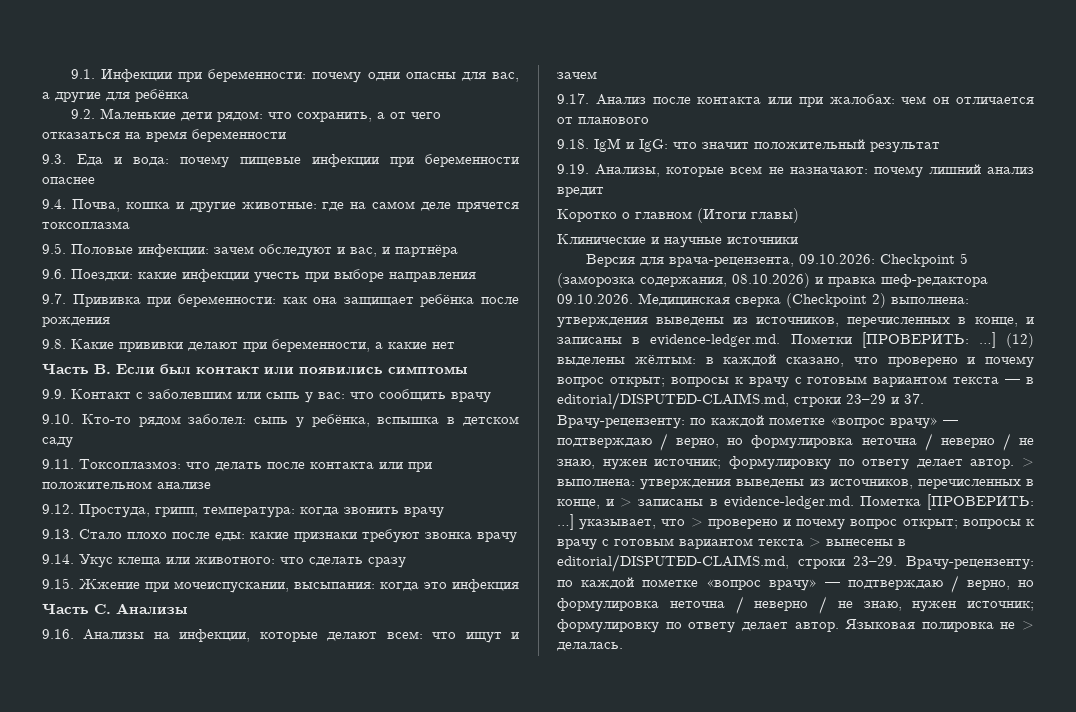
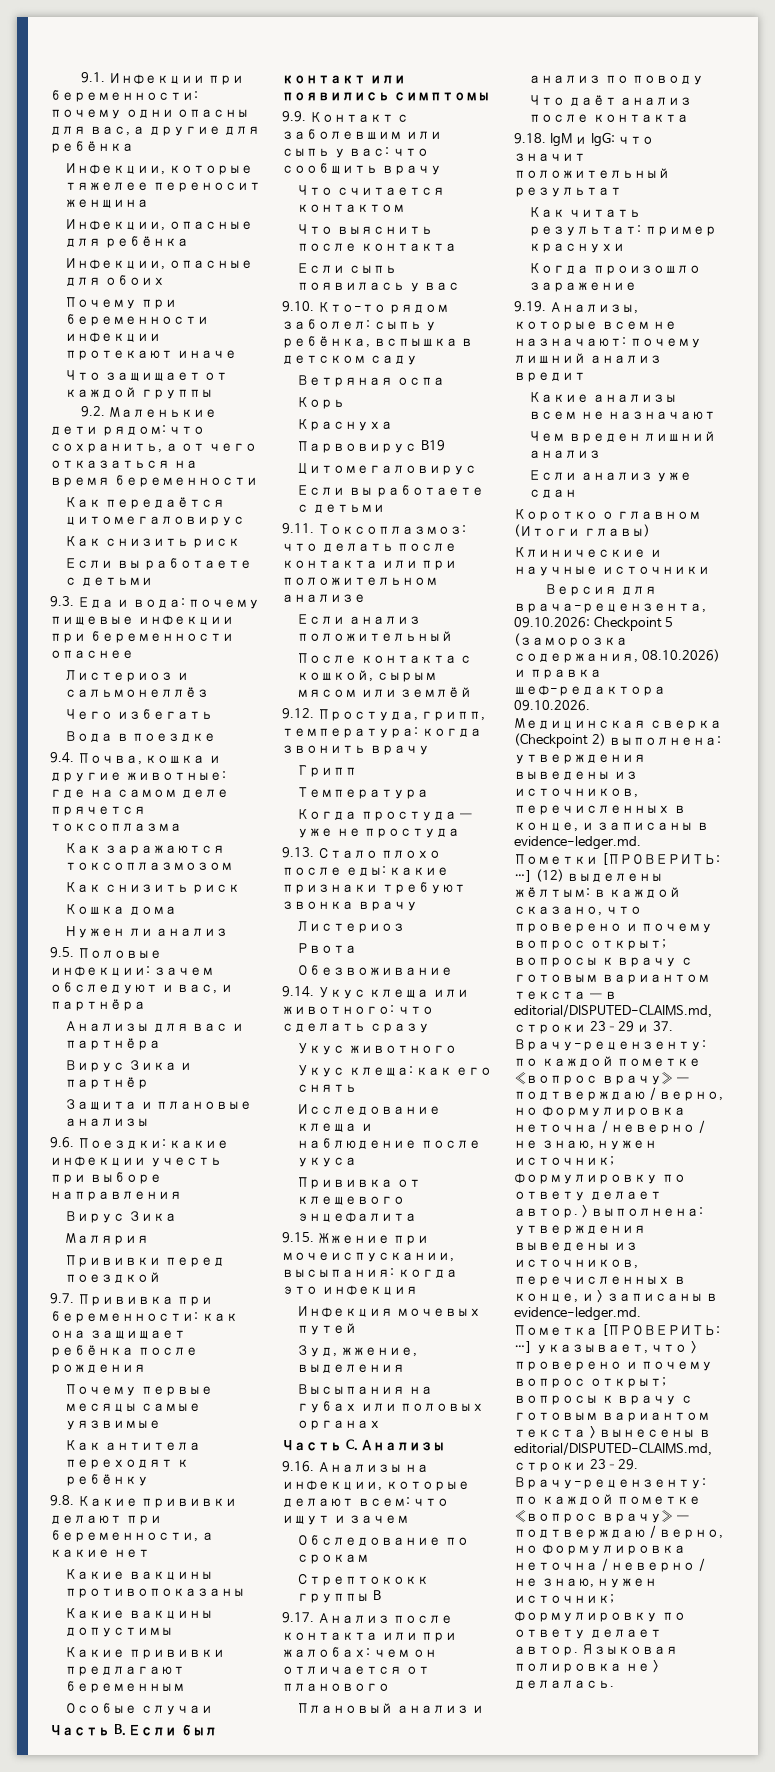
+ Инфекции, которые тяжелее переносит женщина
+ Инфекции, опасные для ребёнка
+ Инфекции, опасные для обоих
+ Почему при беременности инфекции протекают иначе
+ Что защищает от каждой группы
+ Как передаётся цитомегаловирус
+ Как снизить риск
+ Если вы работаете с детьми
+ Листериоз и сальмонеллёз
+ Чего избегать
+ Вода в поездке
+ Как заражаются токсоплазмозом
+ Как снизить риск
+ Кошка дома
+ Нужен ли анализ
+ Анализы для вас и партнёра
+ Вирус Зика и партнёр
+ Защита и плановые анализы
  9.6. Поездки: какие инфекции учесть при выборе направления
+ Вирус Зика
+ Малярия
+ Прививки перед поездкой
+ Почему первые месяцы самые уязвимые
+ Как антитела переходят к ребёнку
+ Какие вакцины противопоказаны
+ Какие вакцины допустимы
+ Какие прививки предлагают беременным
+ Особые случаи
+ Что считается контактом
+ Что выяснить после контакта
+ Если сыпь появилась у вас
+ Ветряная оспа
+ Корь
+ Краснуха
+ Парвовирус B19
+ Цитомегаловирус
+ Если вы работаете с детьми
+ Если анализ положительный
+ После контакта с кошкой, сырым мясом или землёй
+ Грипп
+ Температура
+ Когда простуда — уже не простуда
  9.13. Стало плохо после еды: какие признаки требуют звонка врачу
+ Листериоз
+ Рвота
+ Обезвоживание
+ Укус животного
+ Укус клеща: как его снять
+ Исследование клеща и наблюдение после укуса
+ Прививка от клещевого энцефалита
+ Инфекция мочевых путей
+ Зуд, жжение, выделения
+ Высыпания на губах или половых органах
+ Обследование по срокам
+ Стрептококк группы B
+ Плановый анализ и анализ по поводу
+ Что даёт анализ после контакта
+ Как читать результат: пример краснухи
+ Когда произошло заражение
+ Какие анализы всем не назначают
+ Чем вреден лишний анализ
+ Если анализ уже сдан

